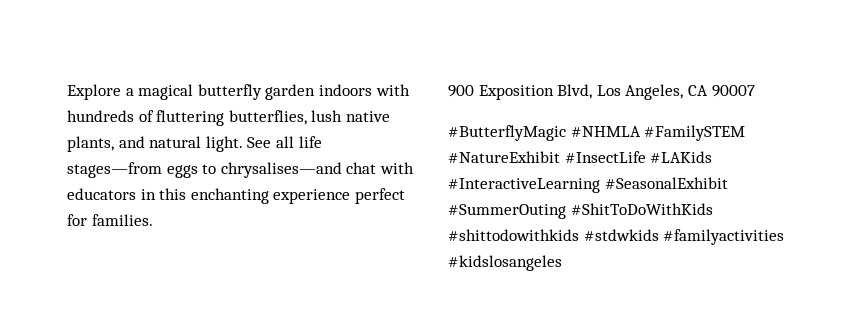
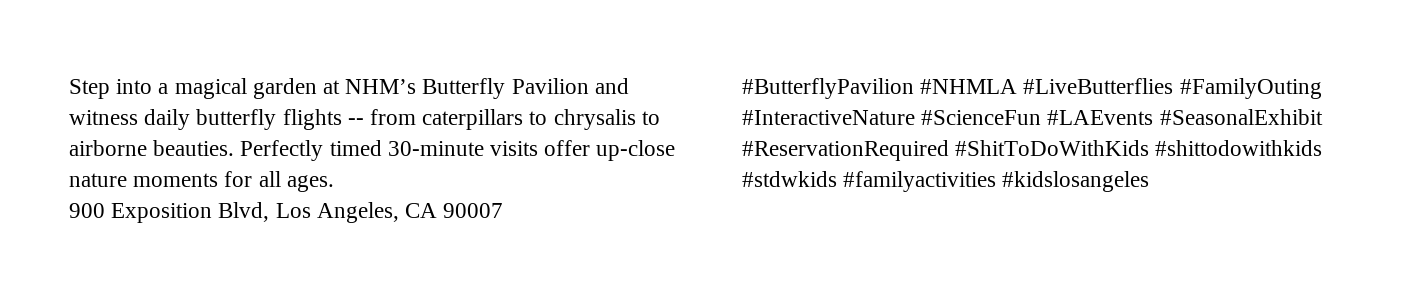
- Explore a magical butterfly garden indoors with hundreds of fluttering butterflies, lush native plants, and natural light. See all life stages—from eggs to chrysalises—and chat with educators in this enchanting experience perfect for families.
+ Step into a magical garden at NHM’s Butterfly Pavilion and witness daily butterfly flights -- from caterpillars to chrysalis to airborne beauties. Perfectly timed 30-minute visits offer up-close nature moments for all ages.
- #ButterflyMagic #NHMLA #FamilySTEM #NatureExhibit #InsectLife #LAKids #InteractiveLearning #SeasonalExhibit #SummerOuting #ShitToDoWithKids #shittodowithkids #stdwkids #familyactivities #kidslosangeles
+ #ButterflyPavilion #NHMLA #LiveButterflies #FamilyOuting #InteractiveNature #ScienceFun #LAEvents #SeasonalExhibit #ReservationRequired #ShitToDoWithKids #shittodowithkids #stdwkids #familyactivities #kidslosangeles

